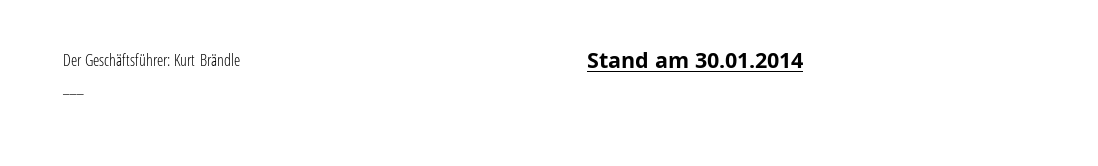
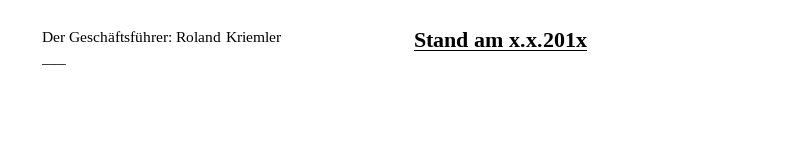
- Der Geschäftsführer: Kurt Brändle
+ Der Geschäftsführer: Roland Kriemler
- Stand am 30.01.2014
+ Stand am x.x.201x

